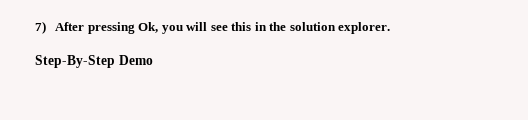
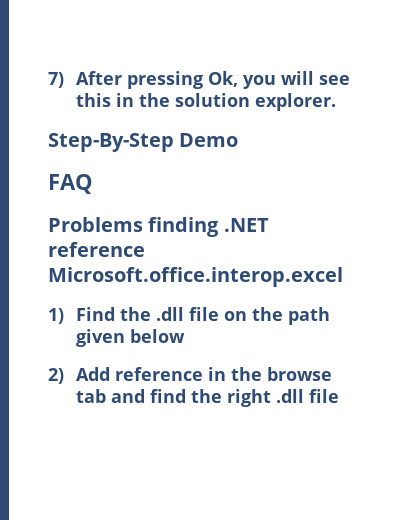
+ FAQ
+ Problems finding .NET reference Microsoft.office.interop.excel
+ 1) Find the .dll file on the path given below
+ 2) Add reference in the browse tab and find the right .dll file

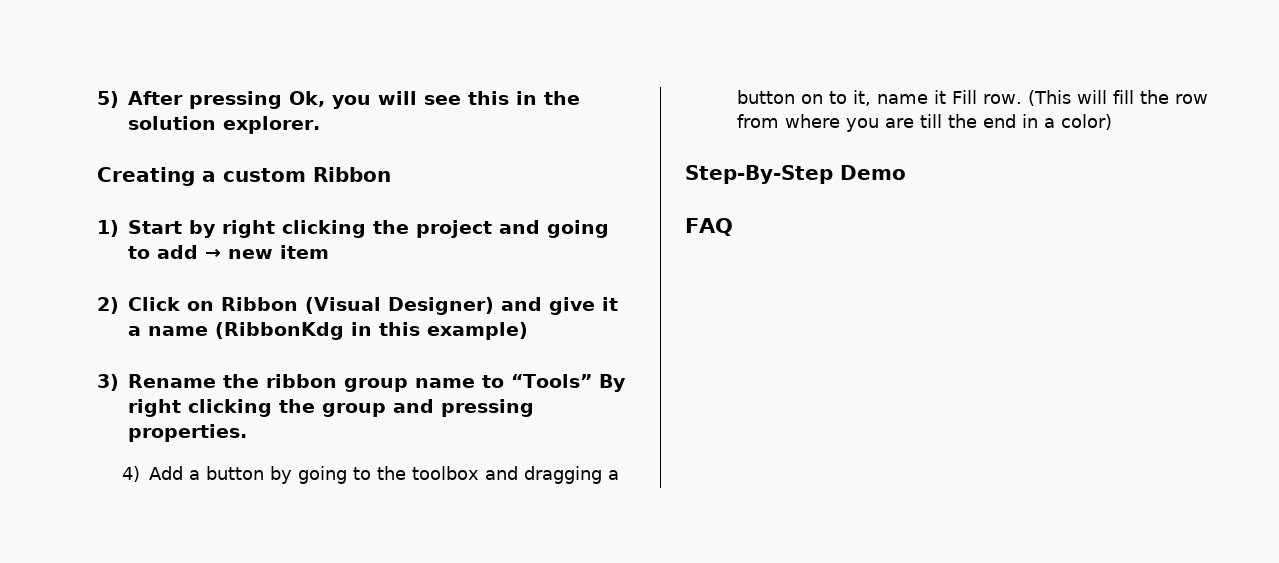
- 7) After pressing Ok, you will see this in the solution explorer.
+ 5) After pressing Ok, you will see this in the solution explorer.
+ Creating a custom Ribbon
+ 1) Start by right clicking the project and going to add → new item
+ 2) Click on Ribbon (Visual Designer) and give it a name (RibbonKdg in this example)
+ 3) Rename the ribbon group name to “Tools” By right clicking the group and pressing properties.
+ 4) Add a button by going to the toolbox and dragging a button on to it, name it Fill row. (This will fill the row from where you are till the end in a color)
  Step-By-Step Demo
  FAQ
- Problems finding .NET reference Microsoft.office.interop.excel
- 1) Find the .dll file on the path given below
- 2) Add reference in the browse tab and find the right .dll file

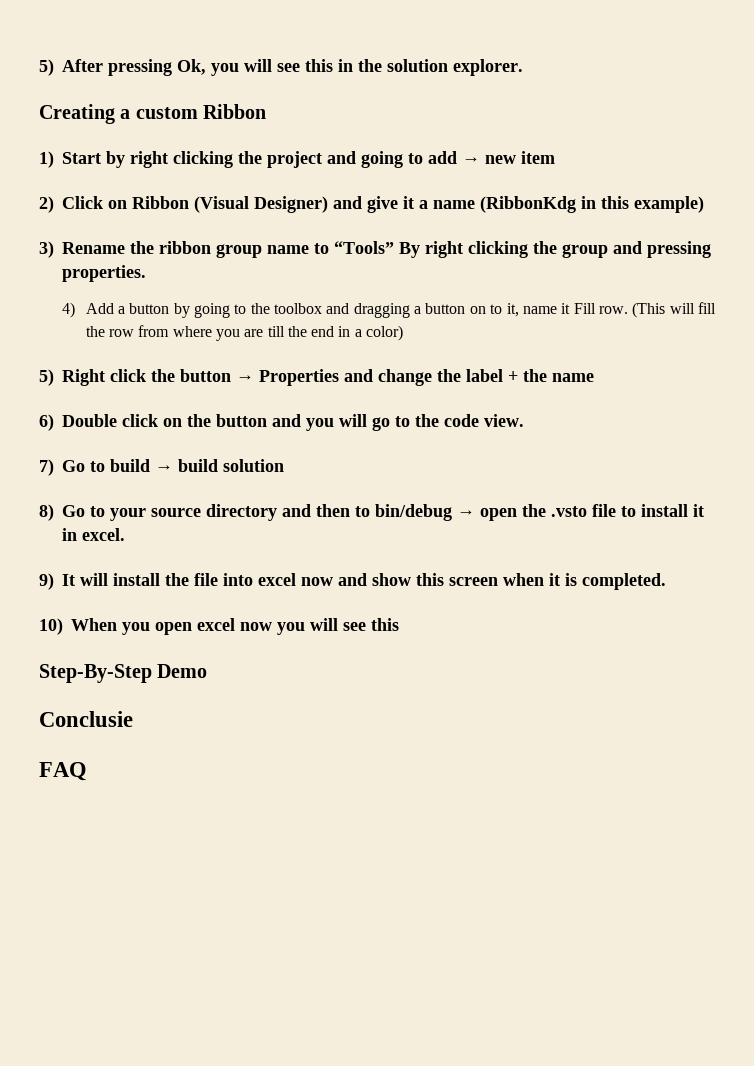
+ 5) Right click the button → Properties and change the label + the name
+ 6) Double click on the button and you will go to the code view.
+ 7) Go to build → build solution
+ 8) Go to your source directory and then to bin/debug → open the .vsto file to install it in excel.
+ 9) It will install the file into excel now and show this screen when it is completed.
+ 10) When you open excel now you will see this
+ Conclusie

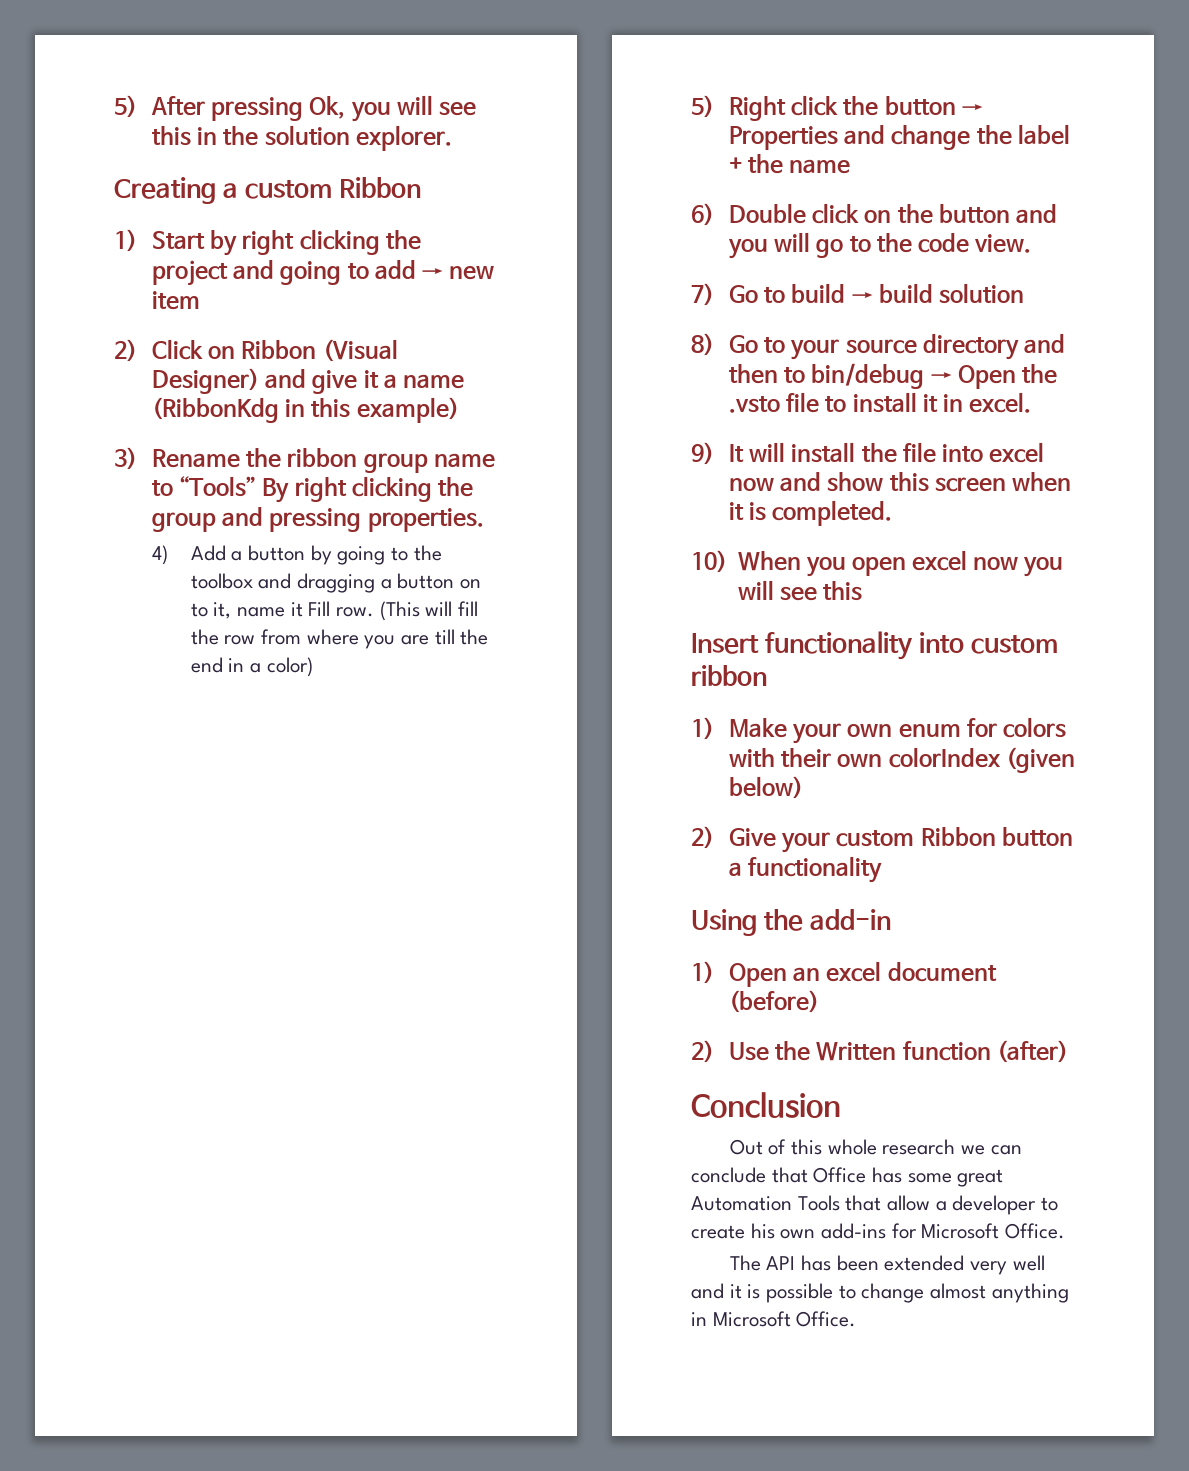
- 8) Go to your source directory and then to bin/debug → open the .vsto file to install it in excel.
+ 8) Go to your source directory and then to bin/debug → Open the .vsto file to install it in excel.
- Step-By-Step Demo
- Conclusie
- FAQ
+ Insert functionality into custom ribbon
+ 1) Make your own enum for colors with their own colorIndex (given below)
+ 2) Give your custom Ribbon button a functionality
+ Using the add-in
+ 1) Open an excel document (before)
+ 2) Use the Written function (after)
+ Conclusion
+ Out of this whole research we can conclude that Office has some great Automation Tools that allow a developer to create his own add-ins for Microsoft Office.
+ The API has been extended very well and it is possible to change almost anything in Microsoft Office.

